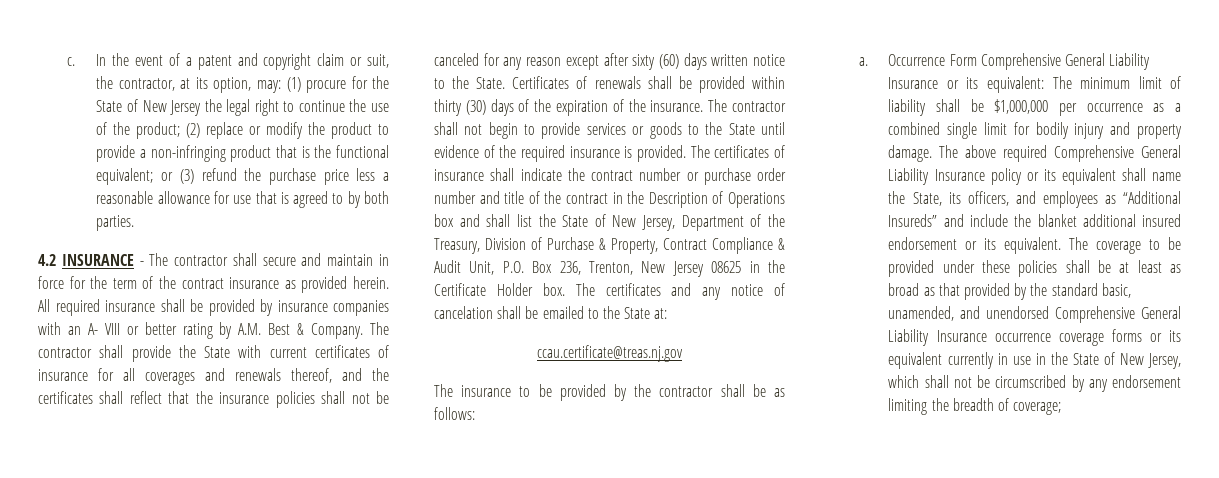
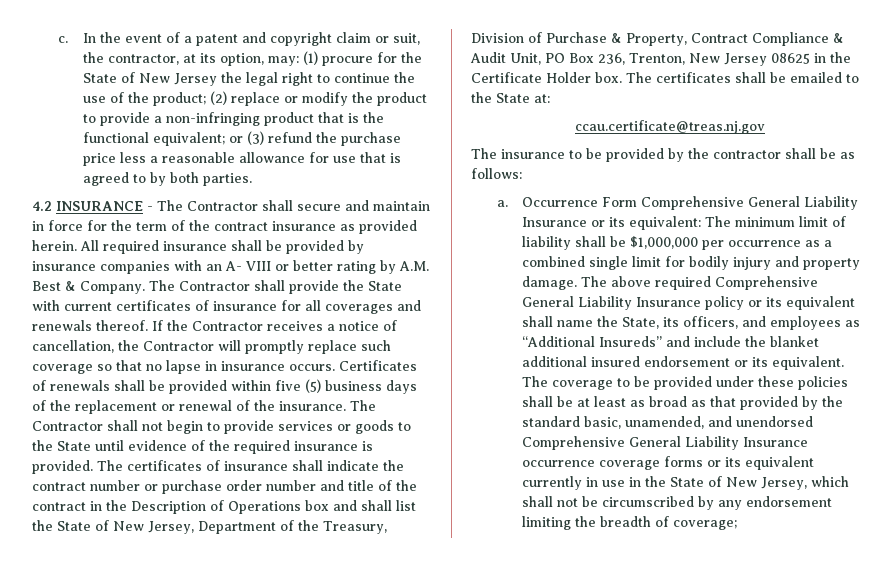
- 4.2 INSURANCE - The contractor shall secure and maintain in force for the term of the contract insurance as provided herein.
+ 4.2 INSURANCE - The Contractor shall secure and maintain in force for the term of the contract insurance as provided herein.
- The contractor shall provide the State with current certificates of insurance for all coverages and renewals thereof, and the certificates shall reflect that the insurance policies shall not be canceled for any reason except after sixty (60) days written notice to the State.
+ The Contractor shall provide the State with current certificates of insurance for all coverages and renewals thereof. If the Contractor receives a notice of cancellation, the Contractor will promptly replace such coverage so that no lapse in insurance occurs.
- Certificates of renewals shall be provided within thirty (30) days of the expiration of the insurance.
+ Certificates of renewals shall be provided within five (5) business days of the replacement or renewal of the insurance.
- The contractor shall not begin to provide services or goods to the State until evidence of the required insurance is provided.
+ The Contractor shall not begin to provide services or goods to the State until evidence of the required insurance is provided.
- The certificates of insurance shall indicate the contract number or purchase order number and title of the contract in the Description of Operations box and shall list the State of New Jersey, Department of the Treasury, Division of Purchase & Property, Contract Compliance & Audit Unit, P.O. Box 236, Trenton, New Jersey 08625 in the Certificate Holder box.
+ The certificates of insurance shall indicate the contract number or purchase order number and title of the contract in the Description of Operations box and shall list the State of New Jersey, Department of the Treasury, Division of Purchase & Property, Contract Compliance & Audit Unit, PO Box 236, Trenton, New Jersey 08625 in the Certificate Holder box.
- The certificates and any notice of cancelation shall be emailed to the State at:
+ The certificates shall be emailed to the State at:

